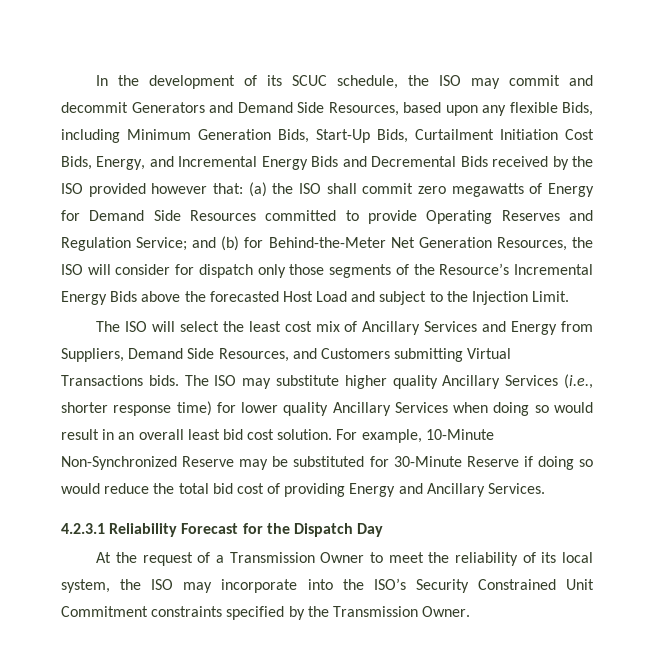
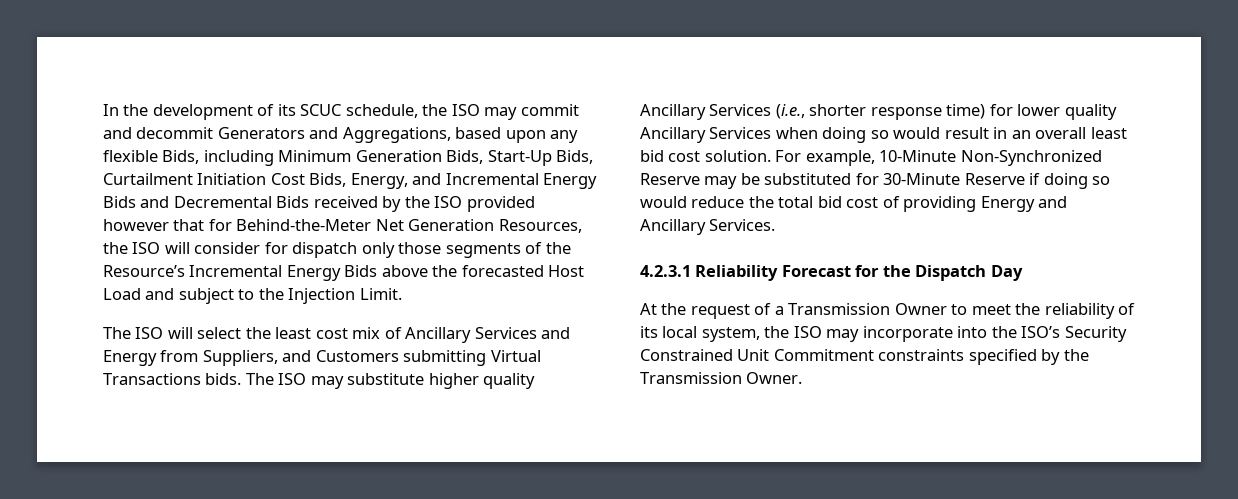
- In the development of its SCUC schedule, the ISO may commit and decommit Generators and Demand Side Resources, based upon any flexible Bids, including Minimum Generation Bids, Start-Up Bids, Curtailment Initiation Cost Bids, Energy, and Incremental Energy Bids and Decremental Bids received by the ISO provided however that: (a) the ISO shall commit zero megawatts of Energy for Demand Side Resources committed to provide Operating Reserves and Regulation Service; and (b) for Behind-the-Meter Net Generation Resources, the ISO will consider for dispatch only those segments of the Resource’s Incremental Energy Bids above the forecasted Host Load and subject to the Injection Limit.
+ In the development of its SCUC schedule, the ISO may commit and decommit Generators and Aggregations, based upon any flexible Bids, including Minimum Generation Bids, Start-Up Bids, Curtailment Initiation Cost Bids, Energy, and Incremental Energy Bids and Decremental Bids received by the ISO provided however that for Behind-the-Meter Net Generation Resources, the ISO will consider for dispatch only those segments of the Resource’s Incremental Energy Bids above the forecasted Host Load and subject to the Injection Limit.
- The ISO will select the least cost mix of Ancillary Services and Energy from Suppliers, Demand Side Resources, and Customers submitting Virtual Transactions bids.
+ The ISO will select the least cost mix of Ancillary Services and Energy from Suppliers, and Customers submitting Virtual Transactions bids.

